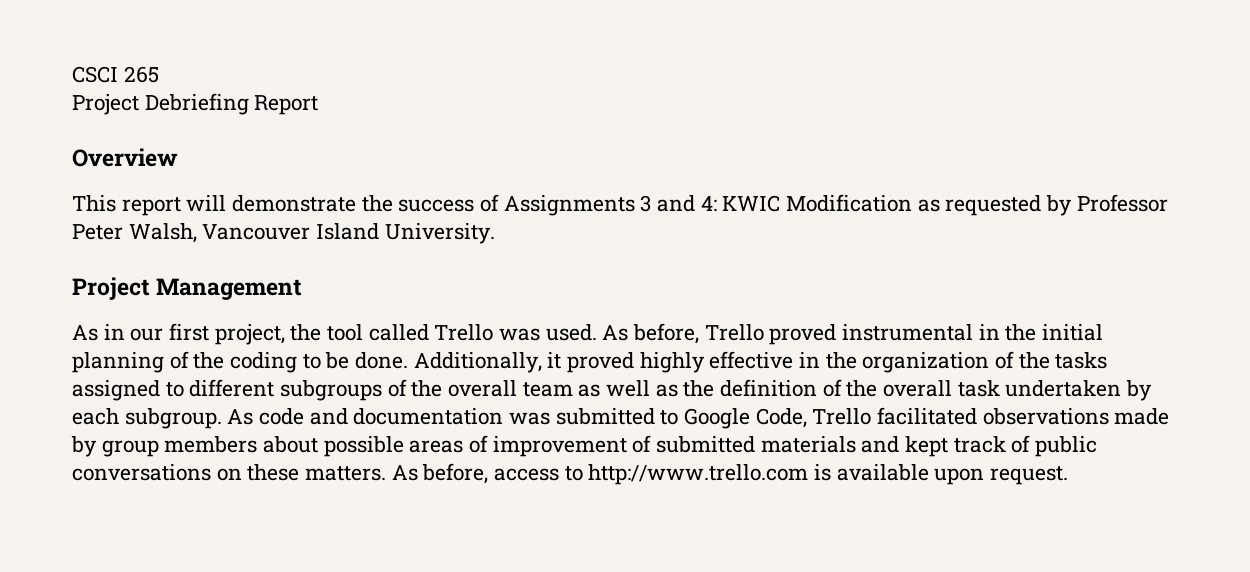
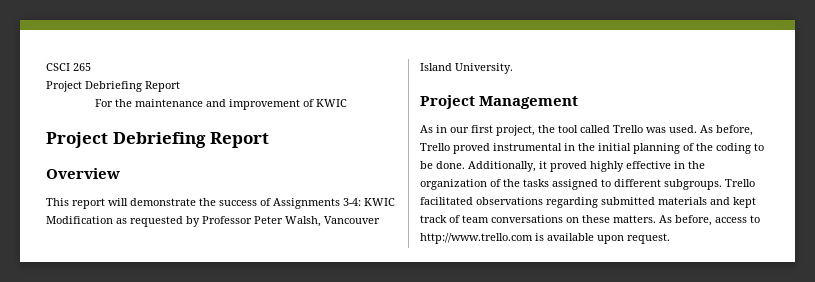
+ For the maintenance and improvement of KWIC
+ Project Debriefing Report
- This report will demonstrate the success of Assignments 3 and 4: KWIC Modification as requested by Professor Peter Walsh, Vancouver Island University.
+ This report will demonstrate the success of Assignments 3-4: KWIC Modification as requested by Professor Peter Walsh, Vancouver Island University.
- Additionally, it proved highly effective in the organization of the tasks assigned to different subgroups of the overall team as well as the definition of the overall task undertaken by each subgroup. As code and documentation was submitted to Google Code, Trello facilitated observations made by group members about possible areas of improvement of submitted materials and kept track of public conversations on these matters.
+ Additionally, it proved highly effective in the organization of the tasks assigned to different subgroups. Trello facilitated observations regarding submitted materials and kept track of team conversations on these matters.

